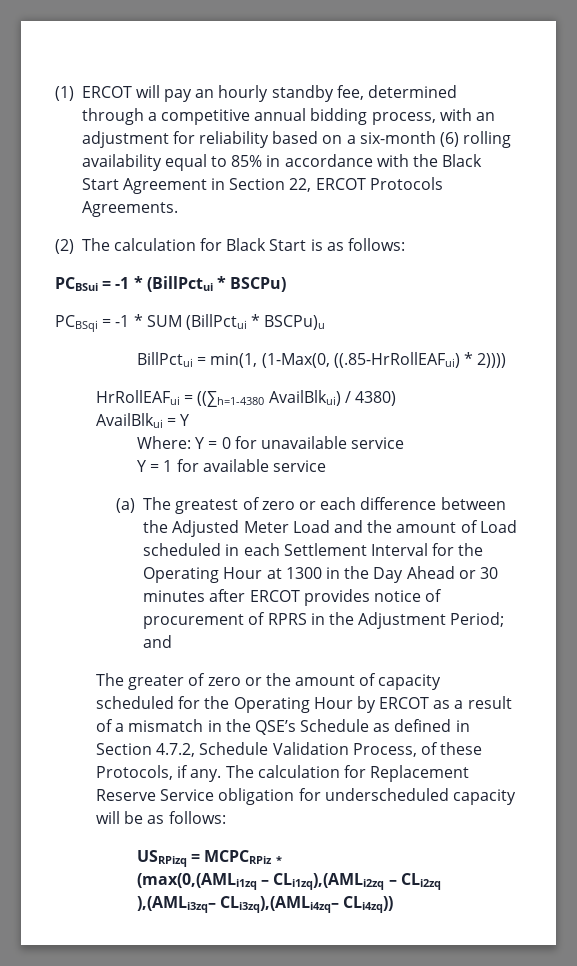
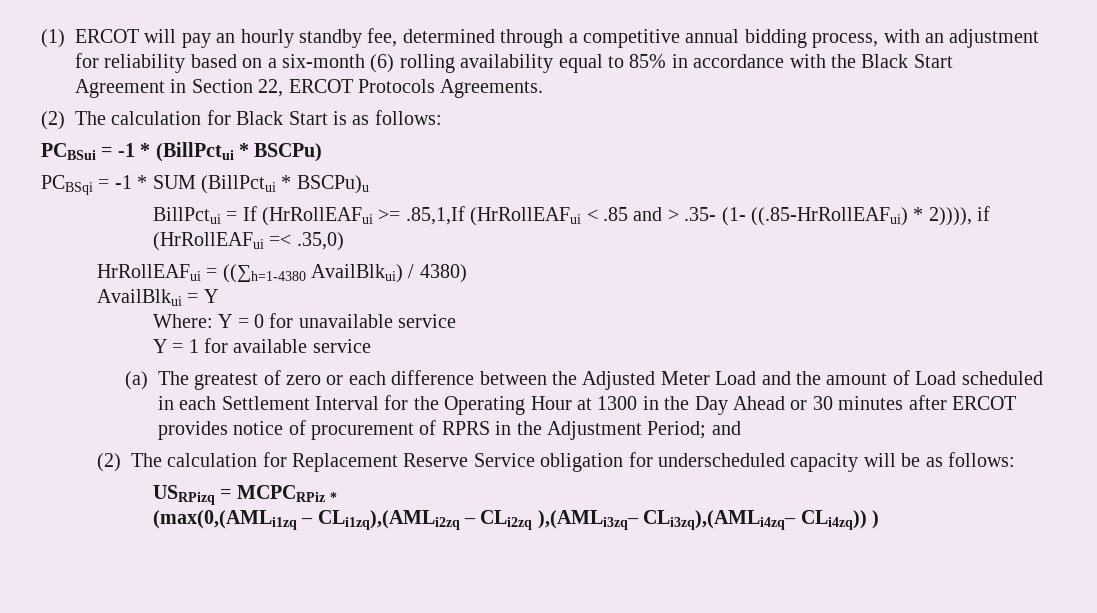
- BillPctui = min(1, (1-Max(0, ((.85-HrRollEAFui) * 2))))
+ BillPctui = If (HrRollEAFui >= .85,1,If (HrRollEAFui < .85 and > .35- (1- ((.85-HrRollEAFui) * 2)))), if (HrRollEAFui =< .35,0)
- The greater of zero or the amount of capacity scheduled for the Operating Hour by ERCOT as a result of a mismatch in the QSE’s Schedule as defined in Section 4.7.2, Schedule Validation Process, of these Protocols, if any. The calculation for Replacement Reserve Service obligation for underscheduled capacity will be as follows:
+ (2) The calculation for Replacement Reserve Service obligation for underscheduled capacity will be as follows:
- (max(0,(AMLi1zq – CLi1zq),(AMLi2zq – CLi2zq ),(AMLi3zq– CLi3zq),(AMLi4zq– CLi4zq))
+ (max(0,(AMLi1zq – CLi1zq),(AMLi2zq – CLi2zq ),(AMLi3zq– CLi3zq),(AMLi4zq– CLi4zq)) )

